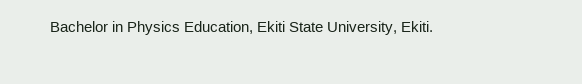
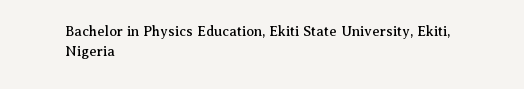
- Bachelor in Physics Education, Ekiti State University, Ekiti.
+ Bachelor in Physics Education, Ekiti State University, Ekiti, Nigeria

